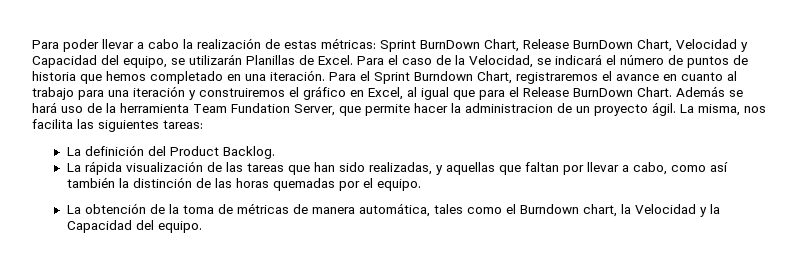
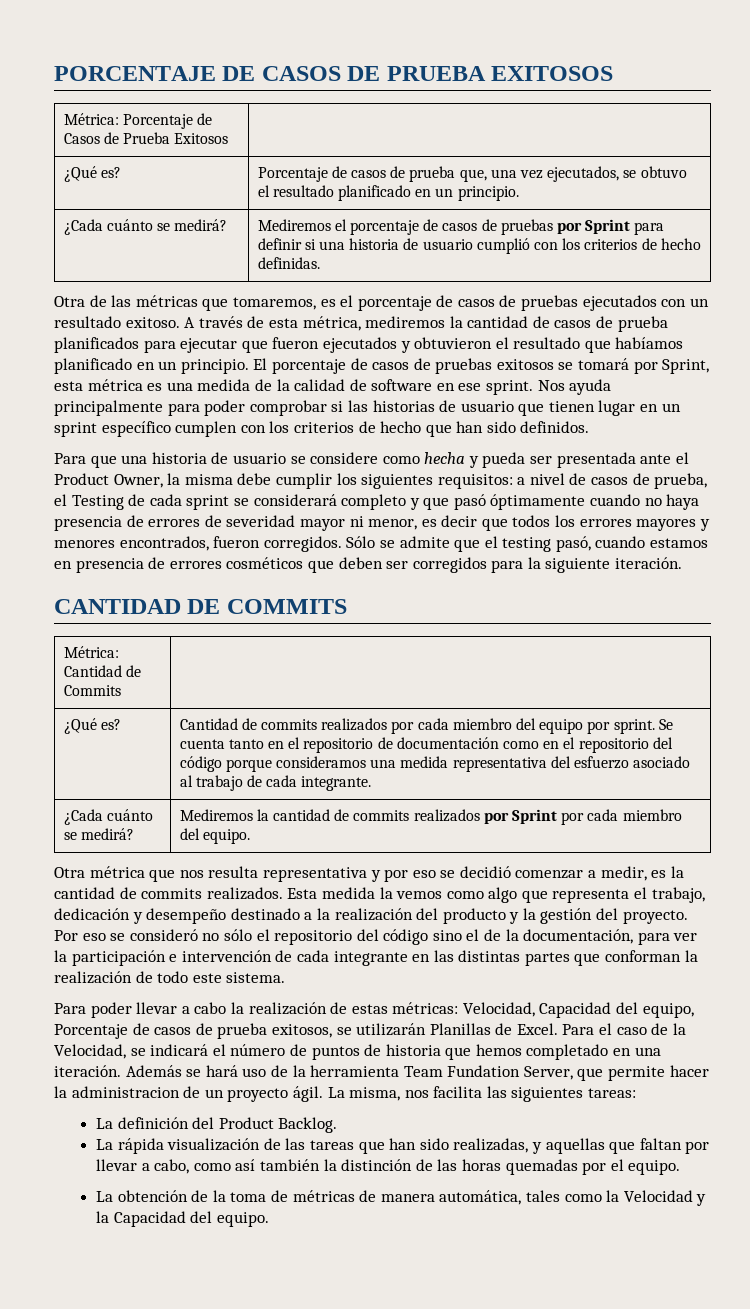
+ PORCENTAJE DE CASOS DE PRUEBA EXITOSOS
+ Métrica: Porcentaje de Casos de Prueba Exitosos |
+ ¿Qué es? | Porcentaje de casos de prueba que, una vez ejecutados, se obtuvo el resultado planificado en un principio.
+ ¿Cada cuánto se medirá? | Mediremos el porcentaje de casos de pruebas por Sprint para definir si una historia de usuario cumplió con los criterios de hecho definidas.
+ Otra de las métricas que tomaremos, es el porcentaje de casos de pruebas ejecutados con un resultado exitoso. A través de esta métrica, mediremos la cantidad de casos de prueba planificados para ejecutar que fueron ejecutados y obtuvieron el resultado que habíamos planificado en un principio. El porcentaje de casos de pruebas exitosos se tomará por Sprint, esta métrica es una medida de la calidad de software en ese sprint. Nos ayuda principalmente para poder comprobar si las historias de usuario que tienen lugar en un sprint específico cumplen con los criterios de hecho que han sido definidos.
+ Para que una historia de usuario se considere como hecha y pueda ser presentada ante el Product Owner, la misma debe cumplir los siguientes requisitos: a nivel de casos de prueba, el Testing de cada sprint se considerará completo y que pasó óptimamente cuando no haya presencia de errores de severidad mayor ni menor, es decir que todos los errores mayores y menores encontrados, fueron corregidos. Sólo se admite que el testing pasó, cuando estamos en presencia de errores cosméticos que deben ser corregidos para la siguiente iteración.
+ CANTIDAD DE COMMITS
+ Métrica: Cantidad de Commits |
+ ¿Qué es? | Cantidad de commits realizados por cada miembro del equipo por sprint. Se cuenta tanto en el repositorio de documentación como en el repositorio del código porque consideramos una medida representativa del esfuerzo asociado al trabajo de cada integrante.
+ ¿Cada cuánto se medirá? | Mediremos la cantidad de commits realizados por Sprint por cada miembro del equipo.
+ Otra métrica que nos resulta representativa y por eso se decidió comenzar a medir, es la cantidad de commits realizados. Esta medida la vemos como algo que representa el trabajo, dedicación y desempeño destinado a la realización del producto y la gestión del proyecto. Por eso se consideró no sólo el repositorio del código sino el de la documentación, para ver la participación e intervención de cada integrante en las distintas partes que conforman la realización de todo este sistema.
- Para poder llevar a cabo la realización de estas métricas: Sprint BurnDown Chart, Release BurnDown Chart, Velocidad y Capacidad del equipo, se utilizarán Planillas de Excel.
+ Para poder llevar a cabo la realización de estas métricas: Velocidad, Capacidad del equipo, Porcentaje de casos de prueba exitosos, se utilizarán Planillas de Excel.
- Para el Sprint Burndown Chart, registraremos el avance en cuanto al trabajo para una iteración y construiremos el gráfico en Excel, al igual que para el Release BurnDown Chart.
- La obtención de la toma de métricas de manera automática, tales como el Burndown chart, la Velocidad y la Capacidad del equipo.
+ La obtención de la toma de métricas de manera automática, tales como la Velocidad y la Capacidad del equipo.

